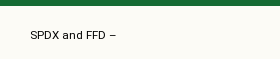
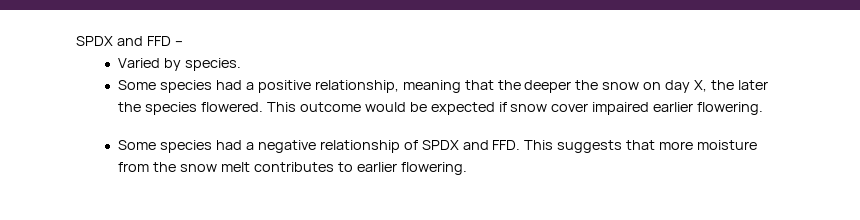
+ Varied by species.
+ Some species had a positive relationship, meaning that the deeper the snow on day X, the later the species flowered. This outcome would be expected if snow cover impaired earlier flowering.
+ Some species had a negative relationship of SPDX and FFD. This suggests that more moisture from the snow melt contributes to earlier flowering.

